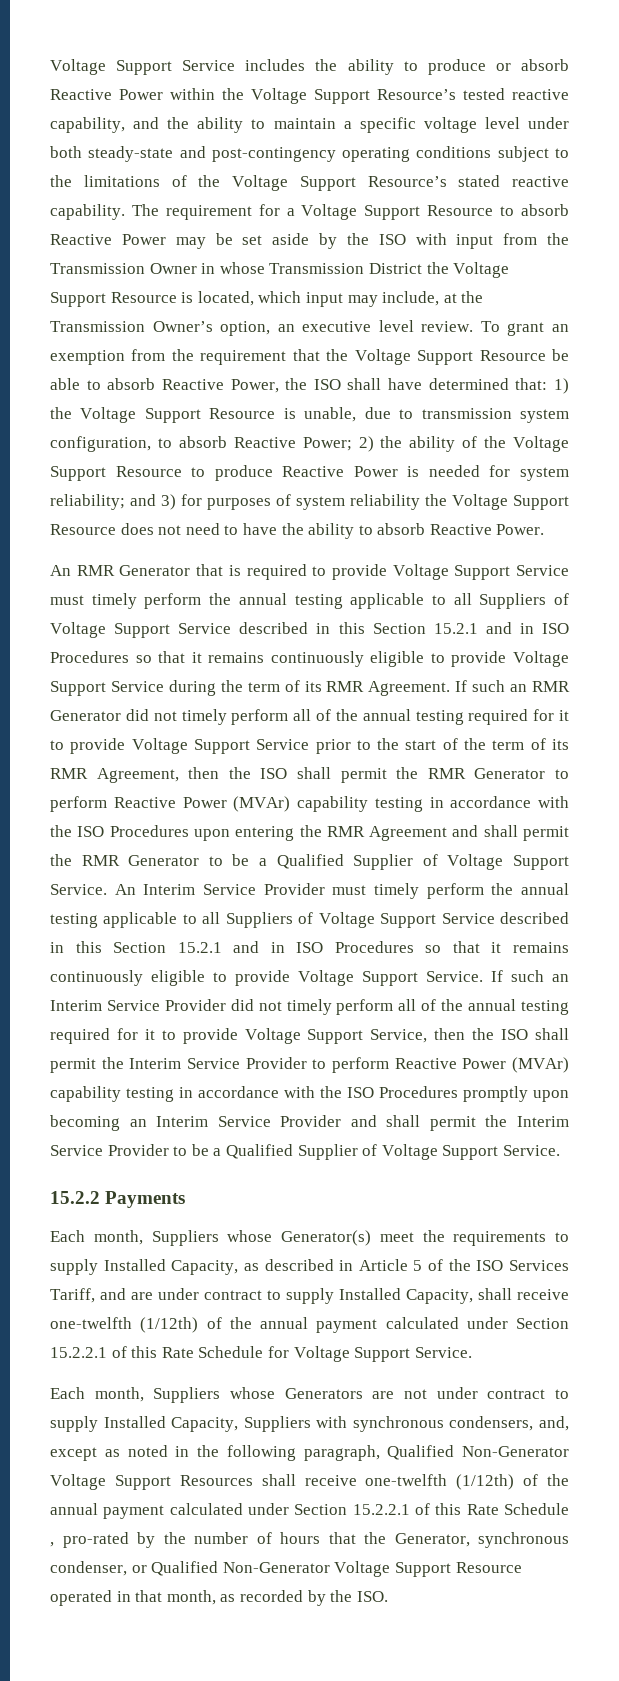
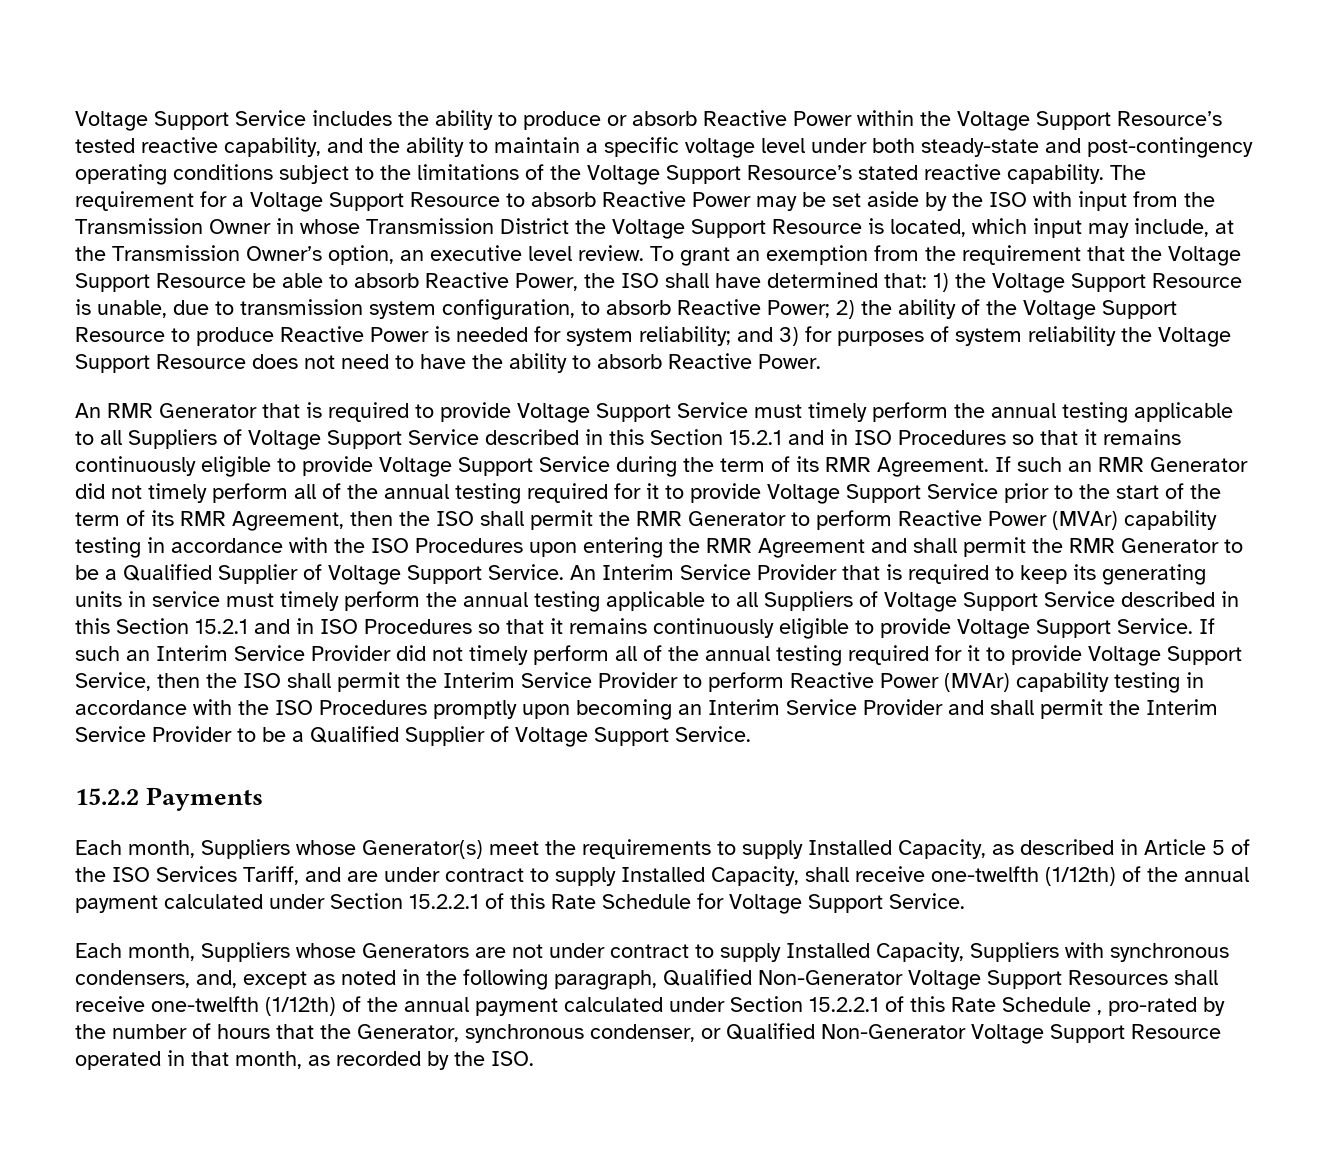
- An Interim Service Provider must timely perform the annual testing applicable to all Suppliers of Voltage Support Service described in this Section 15.2.1 and in ISO Procedures so that it remains continuously eligible to provide Voltage Support Service.
+ An Interim Service Provider that is required to keep its generating units in service must timely perform the annual testing applicable to all Suppliers of Voltage Support Service described in this Section 15.2.1 and in ISO Procedures so that it remains continuously eligible to provide Voltage Support Service.

